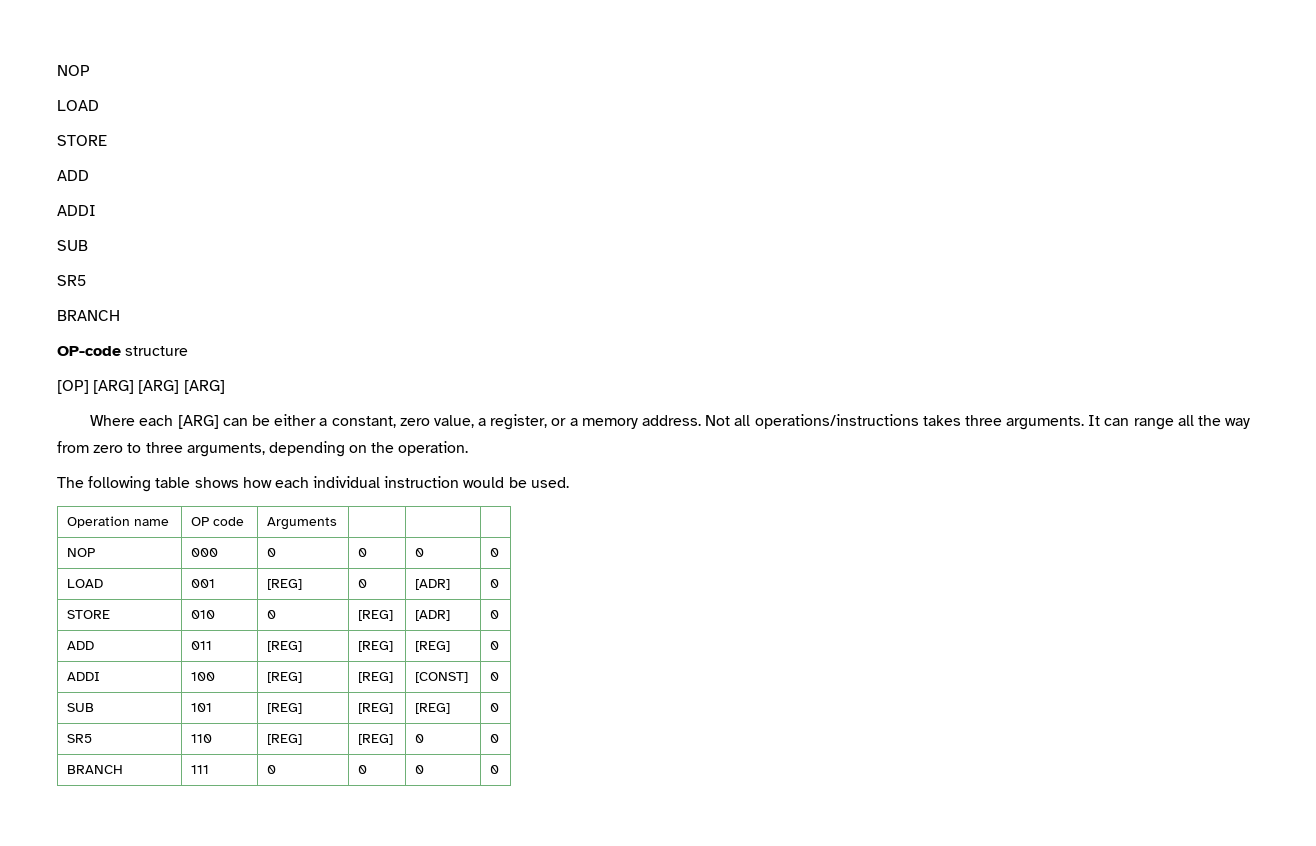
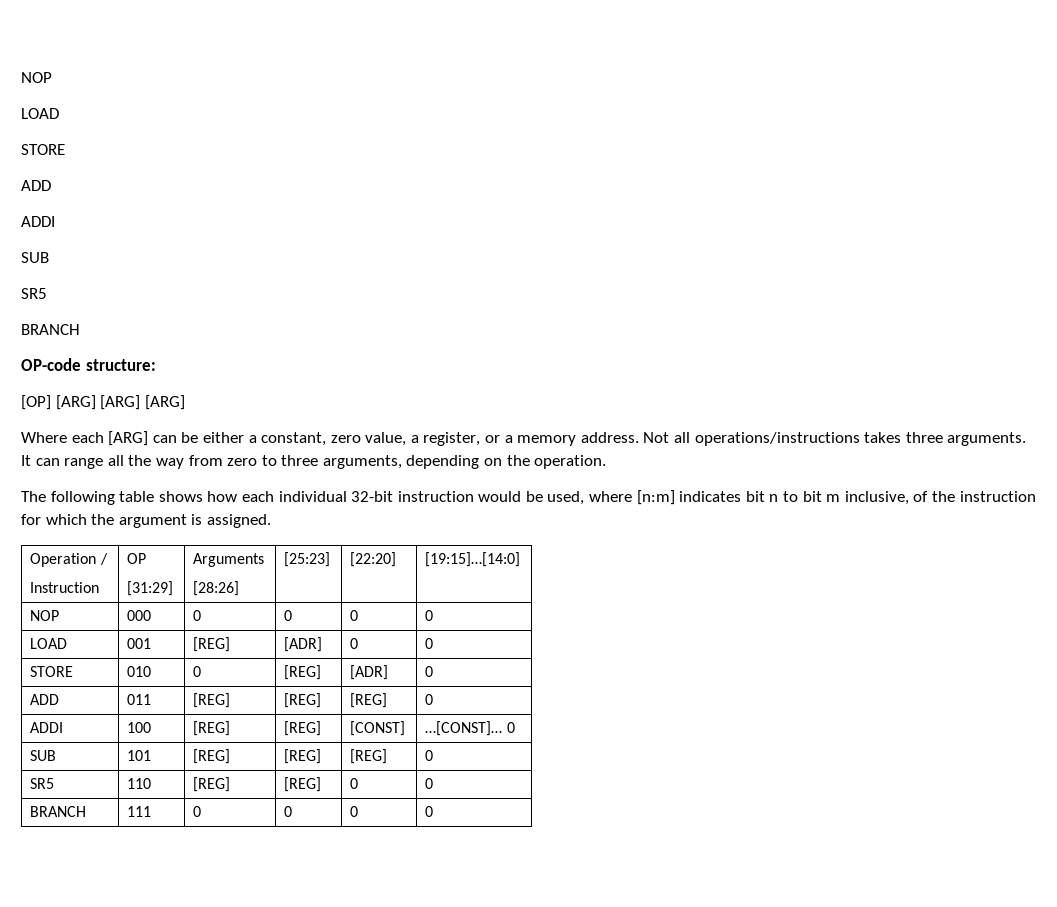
- OP-code structure
+ OP-code structure:
- The following table shows how each individual instruction would be used.
+ The following table shows how each individual 32-bit instruction would be used, where [n:m] indicates bit n to bit m inclusive, of the instruction for which the argument is assigned.
- Operation name | OP code | Arguments | | |
+ Operation /
+ Instruction | OP
+ [31:29] | Arguments
+ [28:26] | [25:23] | [22:20] | [19:15]…[14:0]
- LOAD | 001 | [REG] | 0 | [ADR] | 0
+ LOAD | 001 | [REG] | [ADR] | 0 | 0
- ADDI | 100 | [REG] | [REG] | [CONST] | 0
+ ADDI | 100 | [REG] | [REG] | [CONST] | …[CONST]… 0

